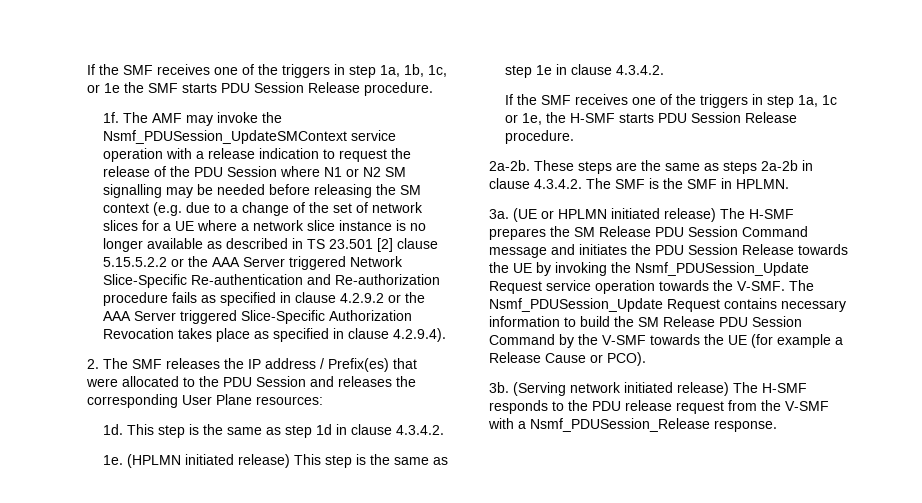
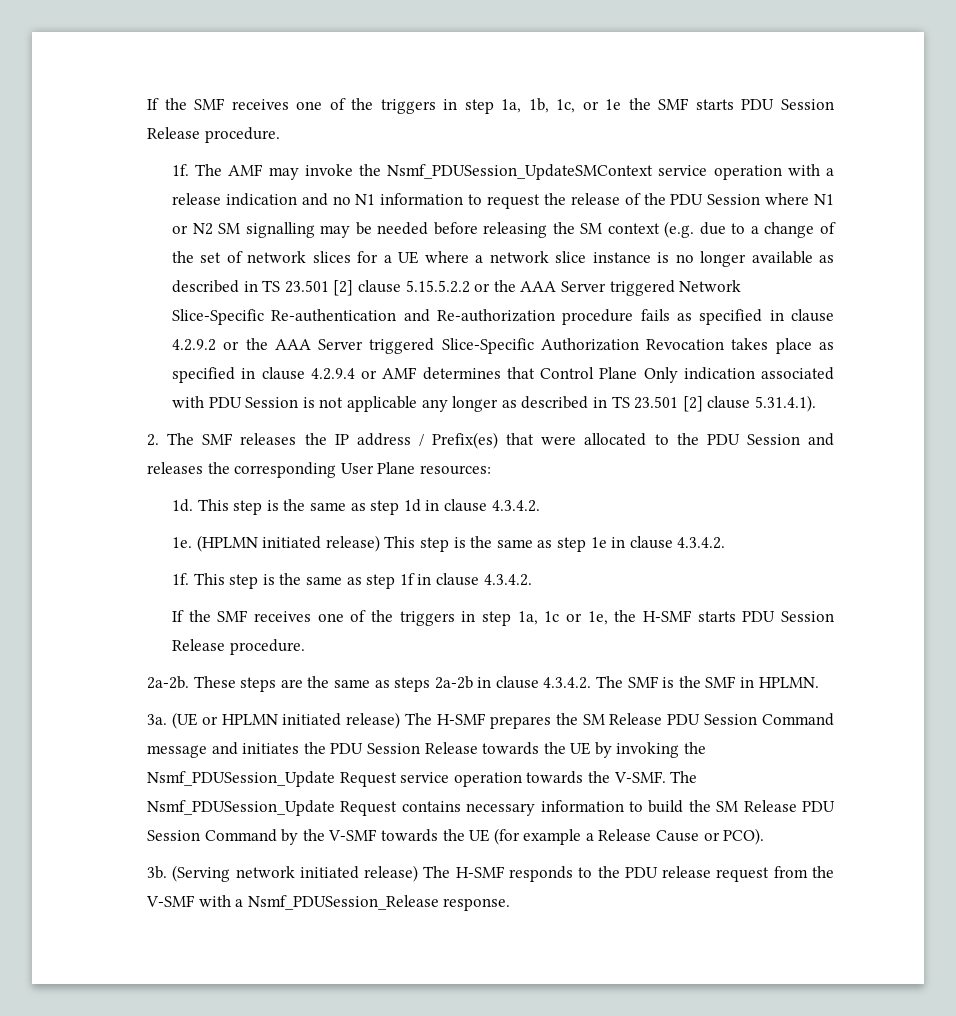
- The AMF may invoke the Nsmf_PDUSession_UpdateSMContext service operation with a release indication to request the release of the PDU Session where N1 or N2 SM signalling may be needed before releasing the SM context (e.g. due to a change of the set of network slices for a UE where a network slice instance is no longer available as described in TS 23.501 [2] clause 5.15.5.2.2 or the AAA Server triggered Network Slice-Specific Re-authentication and Re-authorization procedure fails as specified in clause 4.2.9.2 or the AAA Server triggered Slice-Specific Authorization Revocation takes place as specified in clause 4.2.9.4).
+ The AMF may invoke the Nsmf_PDUSession_UpdateSMContext service operation with a release indication and no N1 information to request the release of the PDU Session where N1 or N2 SM signalling may be needed before releasing the SM context (e.g. due to a change of the set of network slices for a UE where a network slice instance is no longer available as described in TS 23.501 [2] clause 5.15.5.2.2 or the AAA Server triggered Network Slice-Specific Re-authentication and Re-authorization procedure fails as specified in clause 4.2.9.2 or the AAA Server triggered Slice-Specific Authorization Revocation takes place as specified in clause 4.2.9.4 or AMF determines that Control Plane Only indication associated with PDU Session is not applicable any longer as described in TS 23.501 [2] clause 5.31.4.1).
+ 1f. This step is the same as step 1f in clause 4.3.4.2.

